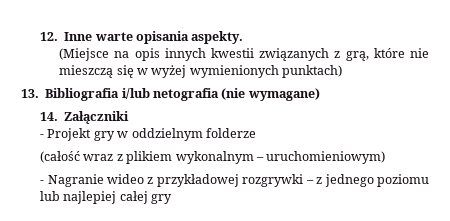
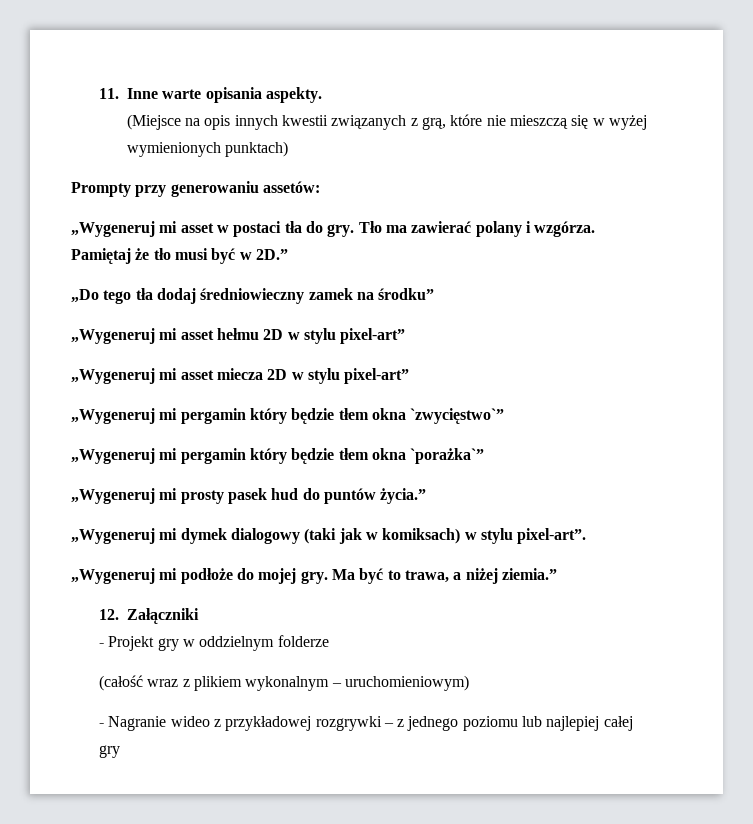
- 12. Inne warte opisania aspekty.
+ 11. Inne warte opisania aspekty.
- 13. Bibliografia i/lub netografia (nie wymagane)
- 14. Załączniki
+ Prompty przy generowaniu assetów:
+ „Wygeneruj mi asset w postaci tła do gry. Tło ma zawierać polany i wzgórza. Pamiętaj że tło musi być w 2D.”
+ „Do tego tła dodaj średniowieczny zamek na środku”
+ „Wygeneruj mi asset hełmu 2D w stylu pixel-art”
+ „Wygeneruj mi asset miecza 2D w stylu pixel-art”
+ „Wygeneruj mi pergamin który będzie tłem okna `zwycięstwo`”
+ „Wygeneruj mi pergamin który będzie tłem okna `porażka`”
+ „Wygeneruj mi prosty pasek hud do puntów życia.”
+ „Wygeneruj mi dymek dialogowy (taki jak w komiksach) w stylu pixel-art”.
+ „Wygeneruj mi podłoże do mojej gry. Ma być to trawa, a niżej ziemia.”
+ 12. Załączniki

